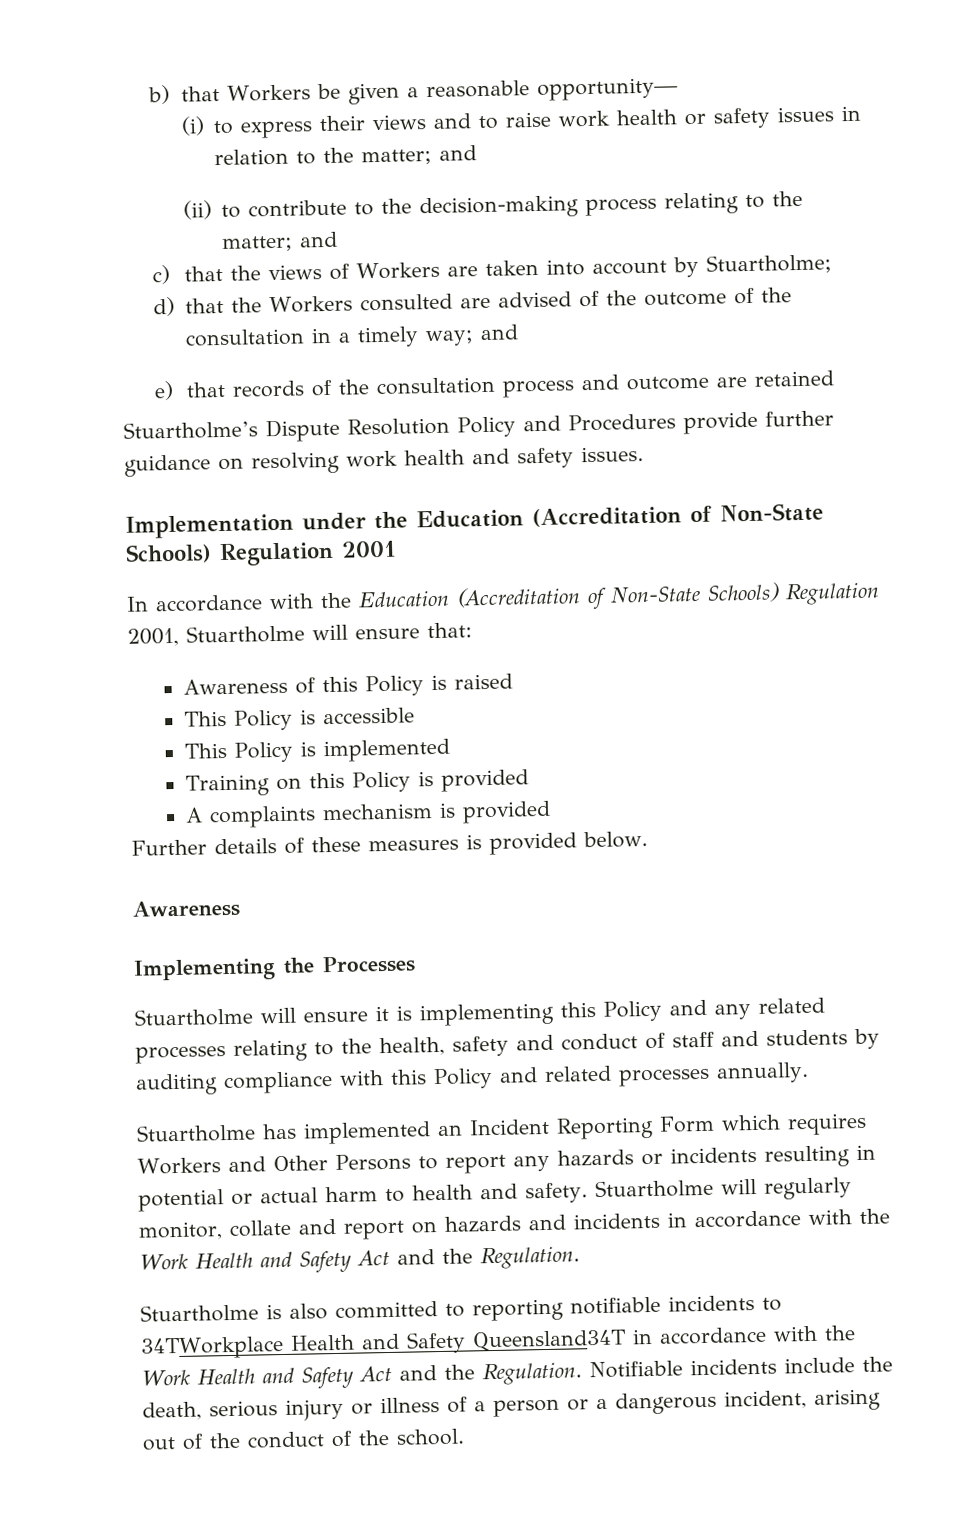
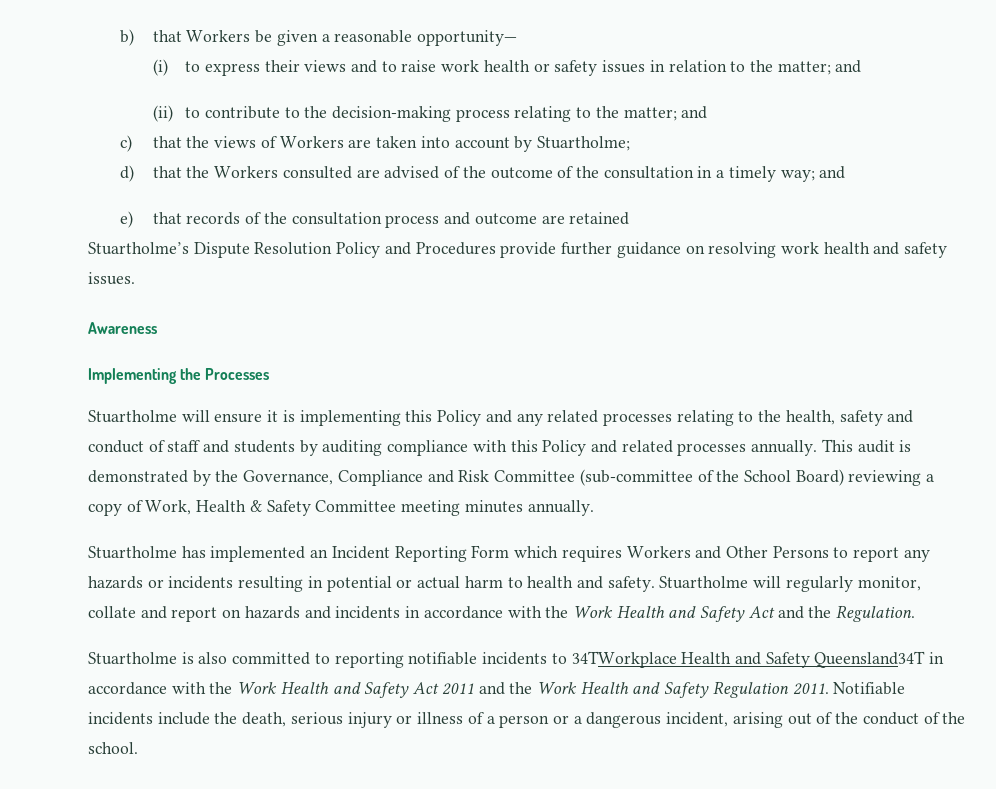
- Implementation under the Education (Accreditation of Non-State Schools) Regulation 2001
- In accordance with the Education (Accreditation of Non-State Schools) Regulation 2001, Stuartholme will ensure that:
- Awareness of this Policy is raised
- This Policy is accessible
- This Policy is implemented
- Training on this Policy is provided
- A complaints mechanism is provided
- Further details of these measures is provided below.
+ This audit is demonstrated by the Governance, Compliance and Risk Committee (sub-committee of the School Board) reviewing a copy of Work, Health & Safety Committee meeting minutes annually.
- Stuartholme is also committed to reporting notifiable incidents to 34TWorkplace Health and Safety Queensland34T in accordance with the Work Health and Safety Act and the Regulation.
+ Stuartholme is also committed to reporting notifiable incidents to 34TWorkplace Health and Safety Queensland34T in accordance with the Work Health and Safety Act 2011 and the Work Health and Safety Regulation 2011.

